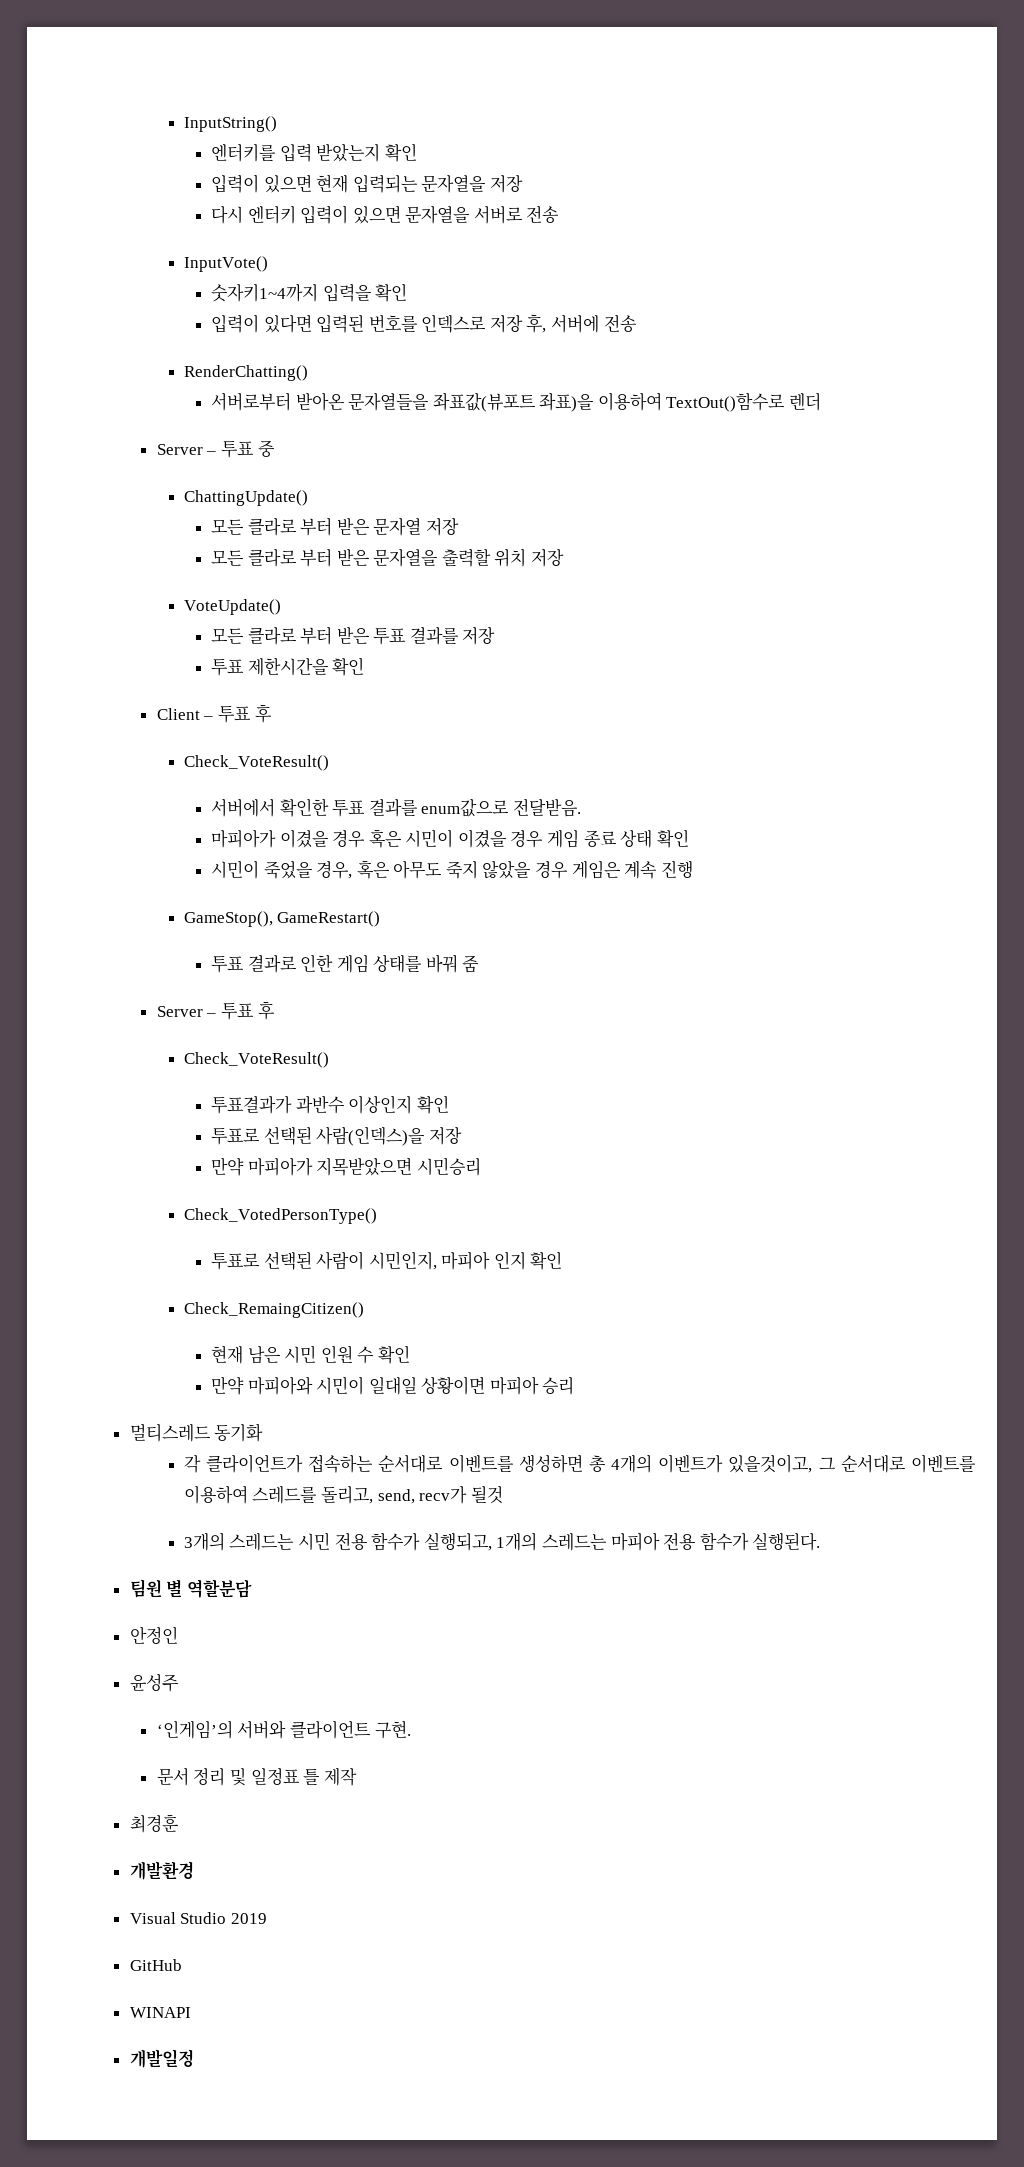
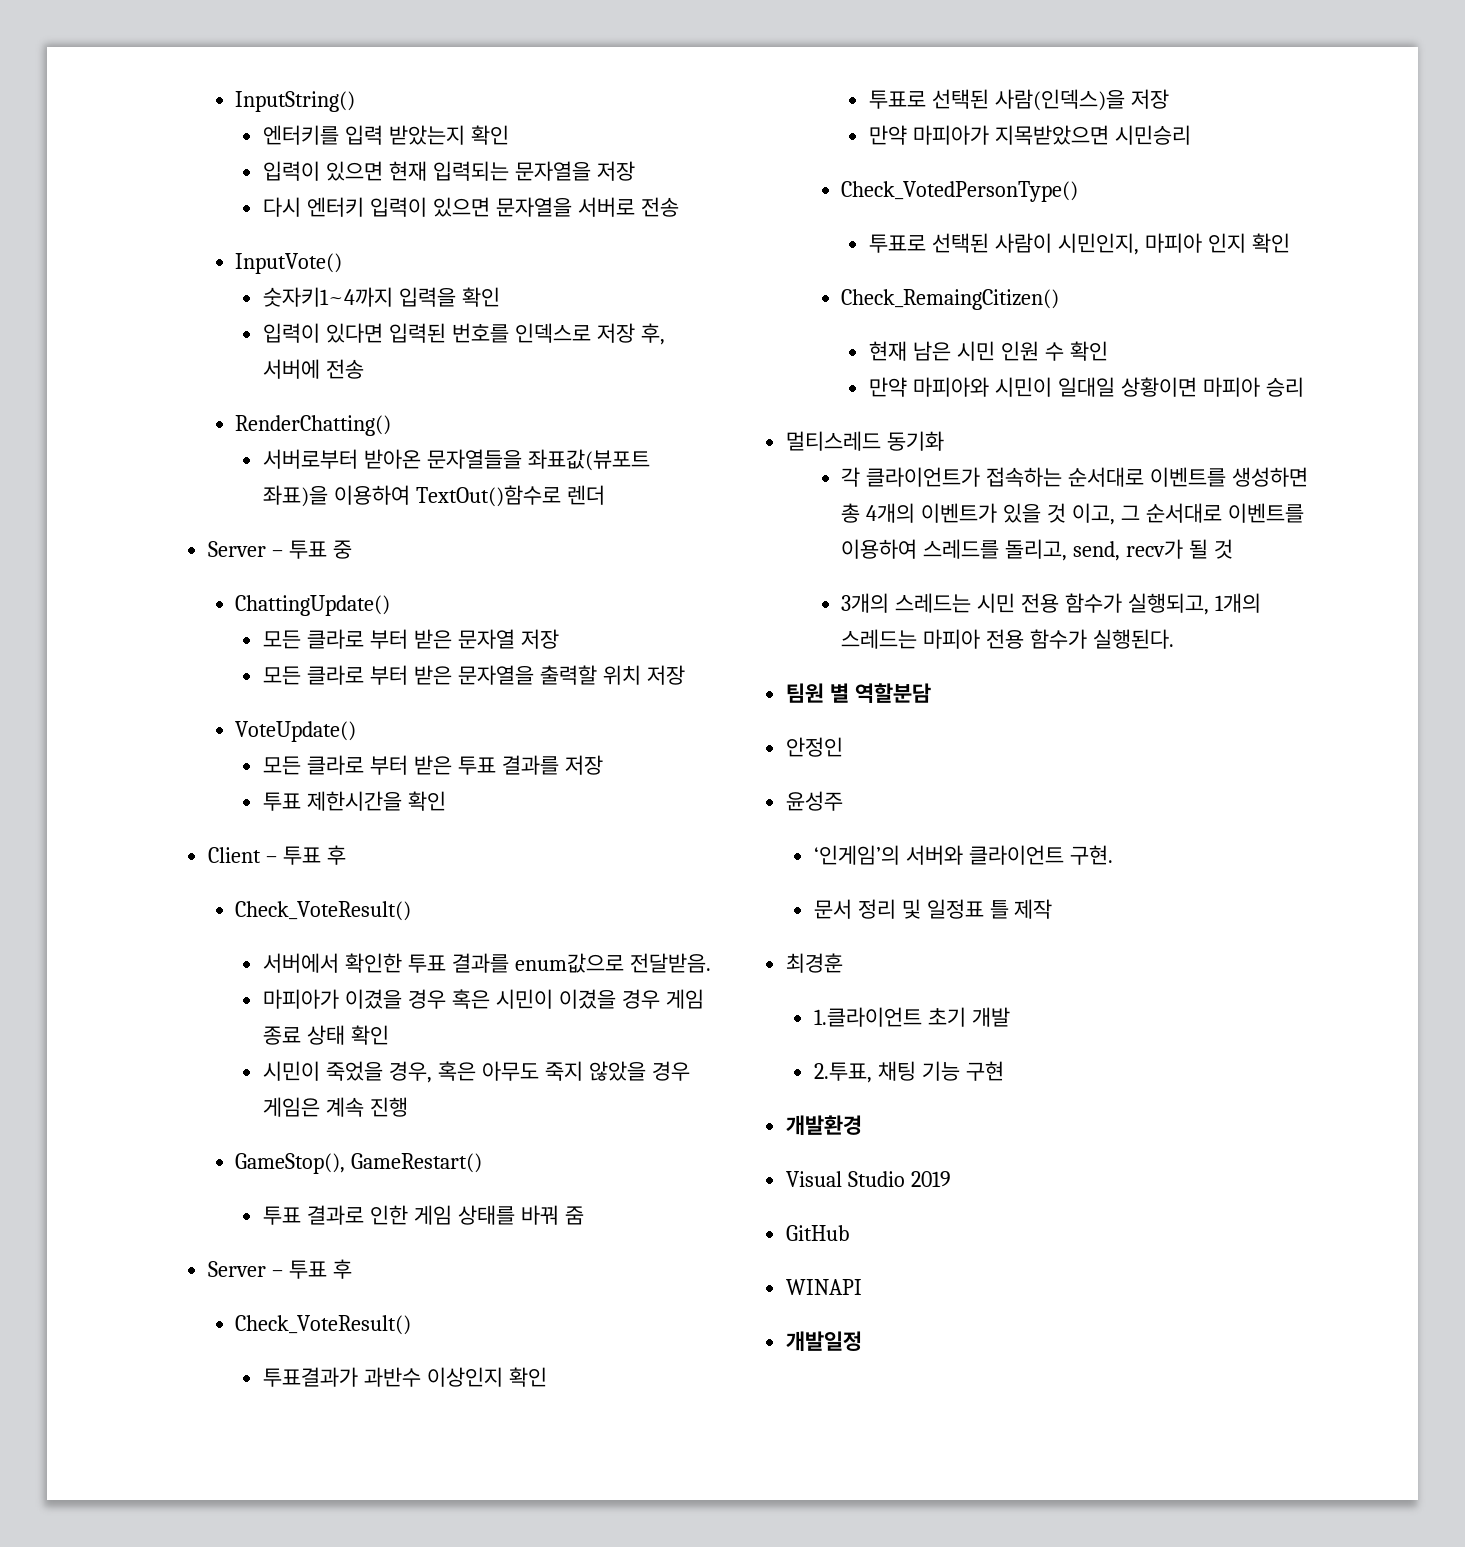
- 각 클라이언트가 접속하는 순서대로 이벤트를 생성하면 총 4개의 이벤트가 있을것이고, 그 순서대로 이벤트를 이용하여 스레드를 돌리고, send, recv가 될것
+ 각 클라이언트가 접속하는 순서대로 이벤트를 생성하면 총 4개의 이벤트가 있을 것 이고, 그 순서대로 이벤트를 이용하여 스레드를 돌리고, send, recv가 될 것
+ 1.클라이언트 초기 개발
+ 2.투표, 채팅 기능 구현

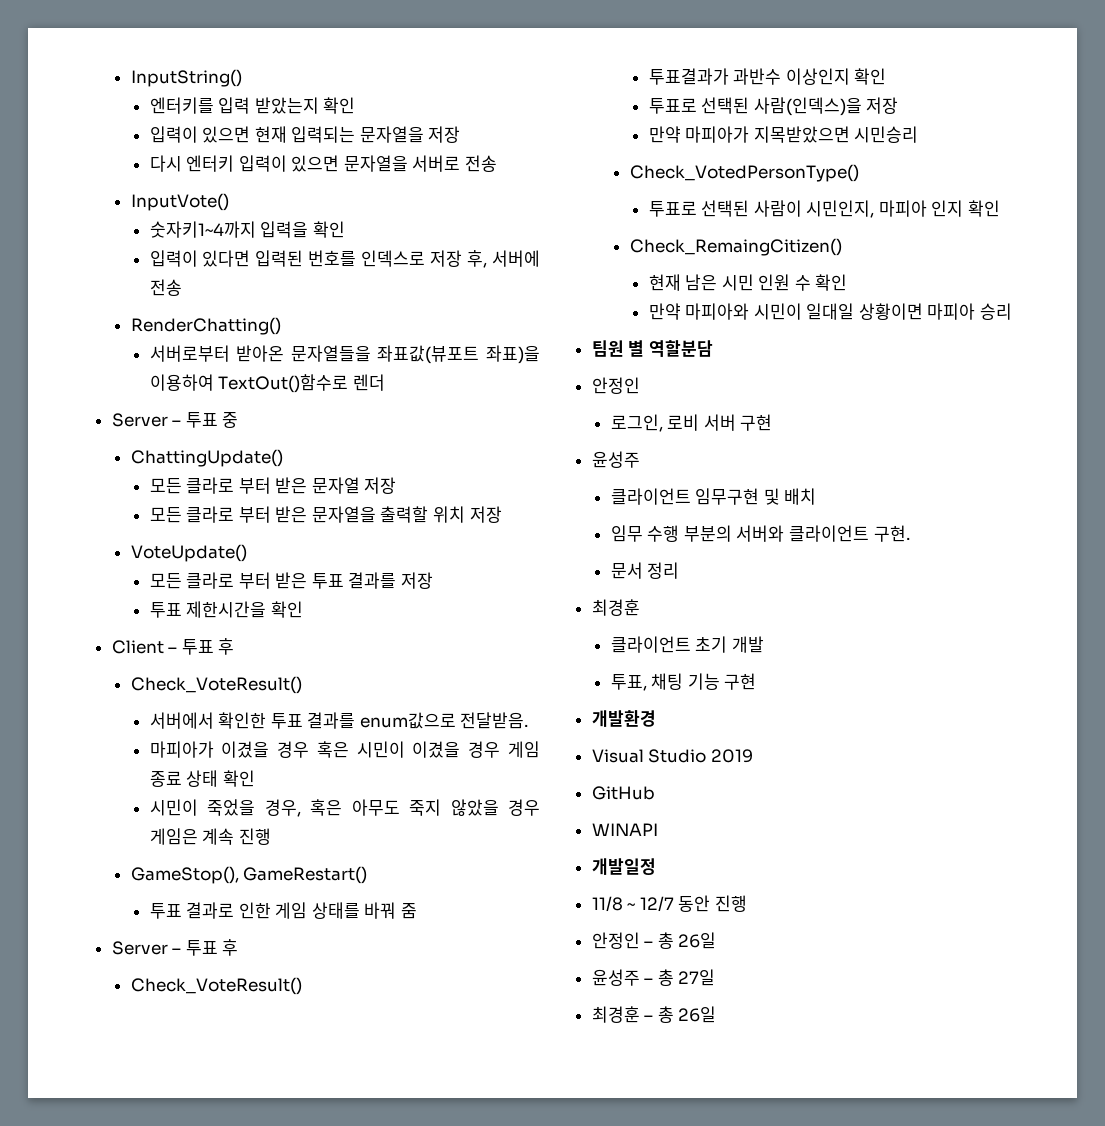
- 멀티스레드 동기화
- 각 클라이언트가 접속하는 순서대로 이벤트를 생성하면 총 4개의 이벤트가 있을 것 이고, 그 순서대로 이벤트를 이용하여 스레드를 돌리고, send, recv가 될 것
- 3개의 스레드는 시민 전용 함수가 실행되고, 1개의 스레드는 마피아 전용 함수가 실행된다.
  팀원 별 역할분담
  안정인
+ 로그인, 로비 서버 구현
  윤성주
- ‘인게임’의 서버와 클라이언트 구현.
+ 클라이언트 임무구현 및 배치
+ 임무 수행 부분의 서버와 클라이언트 구현.
- 문서 정리 및 일정표 틀 제작
+ 문서 정리
- 1.클라이언트 초기 개발
+ 클라이언트 초기 개발
- 2.투표, 채팅 기능 구현
+ 투표, 채팅 기능 구현
+ 11/8 ~ 12/7 동안 진행
+ 안정인 – 총 26일
+ 윤성주 – 총 27일
+ 최경훈 – 총 26일

